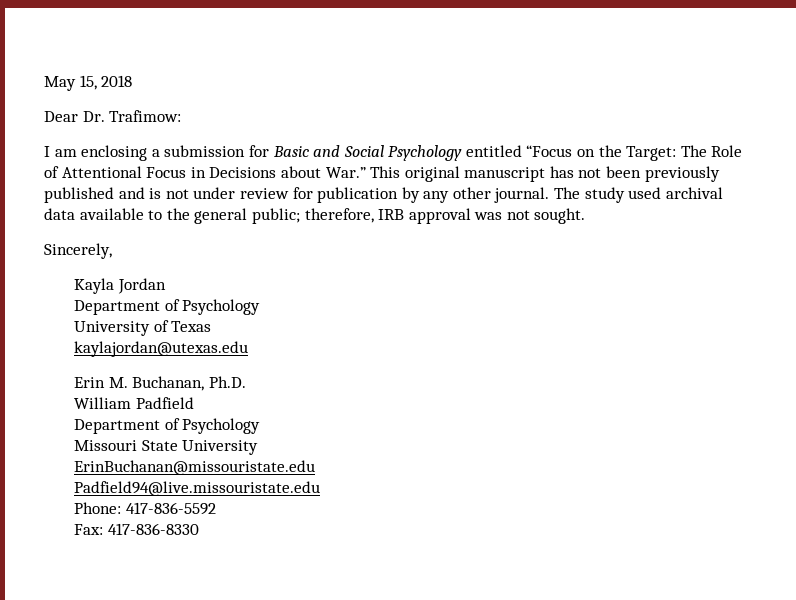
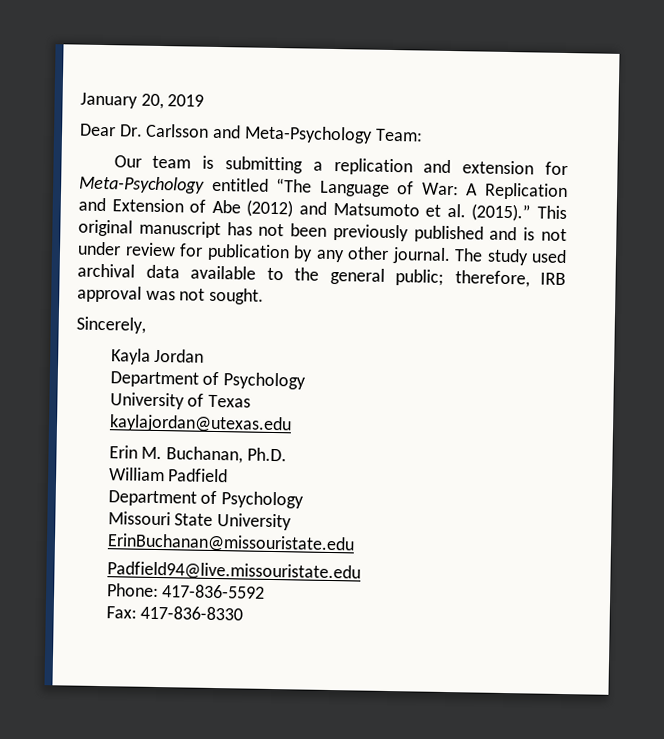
- May 15, 2018
+ January 20, 2019
- Dear Dr. Trafimow:
- I am enclosing a submission for Basic and Social Psychology entitled “Focus on the Target: The Role of Attentional Focus in Decisions about War.” This original manuscript has not been previously published and is not under review for publication by any other journal.
+ Dear Dr. Carlsson and Meta-Psychology Team:
+ Our team is submitting a replication and extension for Meta-Psychology entitled “The Language of War: A Replication and Extension of Abe (2012) and Matsumoto et al. (2015).” This original manuscript has not been previously published and is not under review for publication by any other journal.

